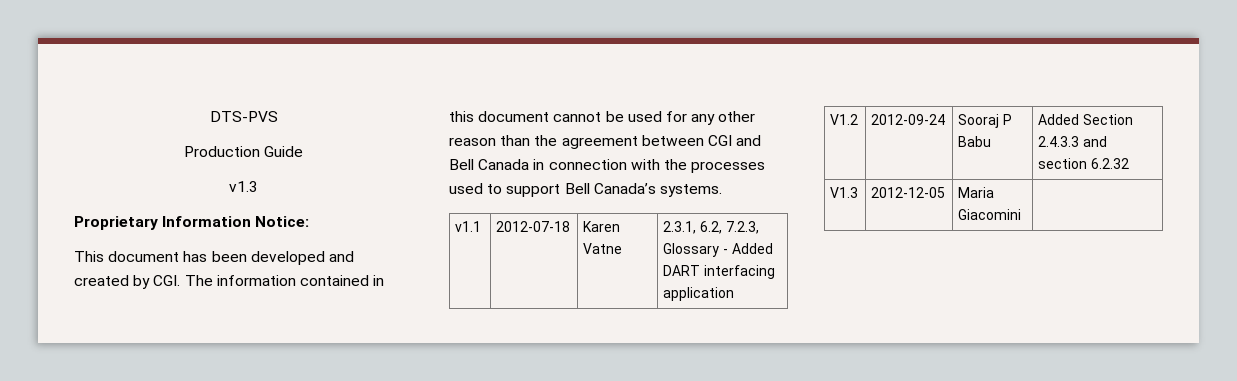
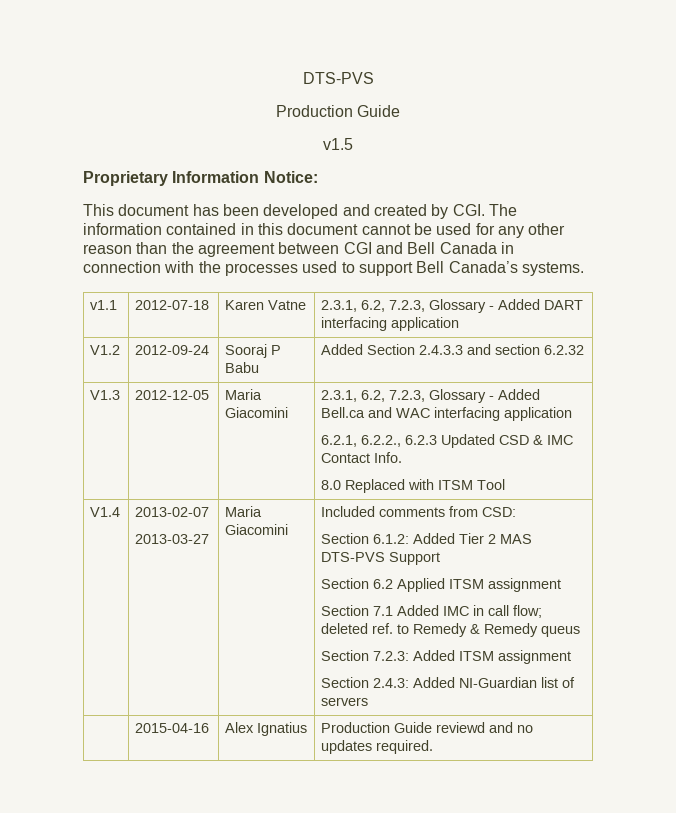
- v1.3
+ v1.5
- V1.3 | 2012-12-05 | Maria Giacomini |
+ V1.3 | 2012-12-05 | Maria Giacomini | 2.3.1, 6.2, 7.2.3, Glossary - Added Bell.ca and WAC interfacing application
+ 6.2.1, 6.2.2., 6.2.3 Updated CSD & IMC Contact Info.
+ 8.0 Replaced with ITSM Tool
+ V1.4 | 2013-02-07
+ 2013-03-27 | Maria Giacomini | Included comments from CSD:
+ Section 6.1.2: Added Tier 2 MAS DTS-PVS Support
+ Section 6.2 Applied ITSM assignment
+ Section 7.1 Added IMC in call flow; deleted ref. to Remedy & Remedy queus
+ Section 7.2.3: Added ITSM assignment
+ Section 2.4.3: Added NI-Guardian list of servers
+ | 2015-04-16 | Alex Ignatius | Production Guide reviewd and no updates required.

